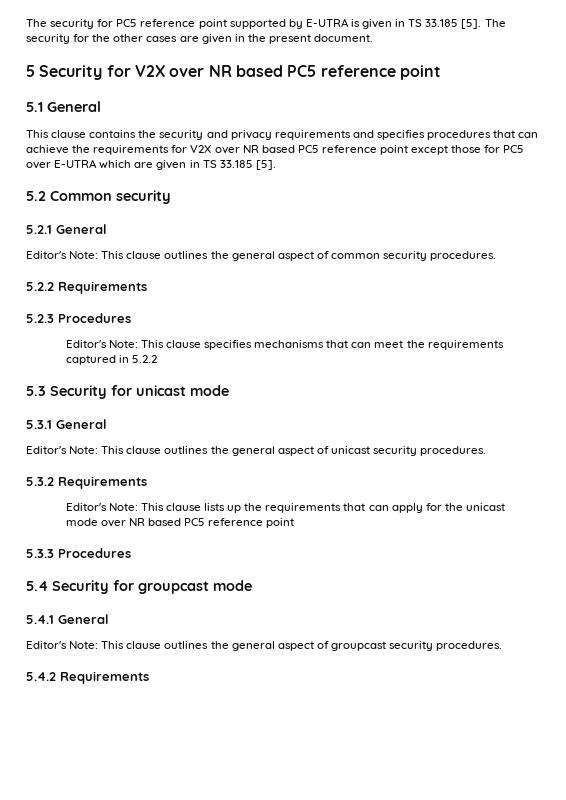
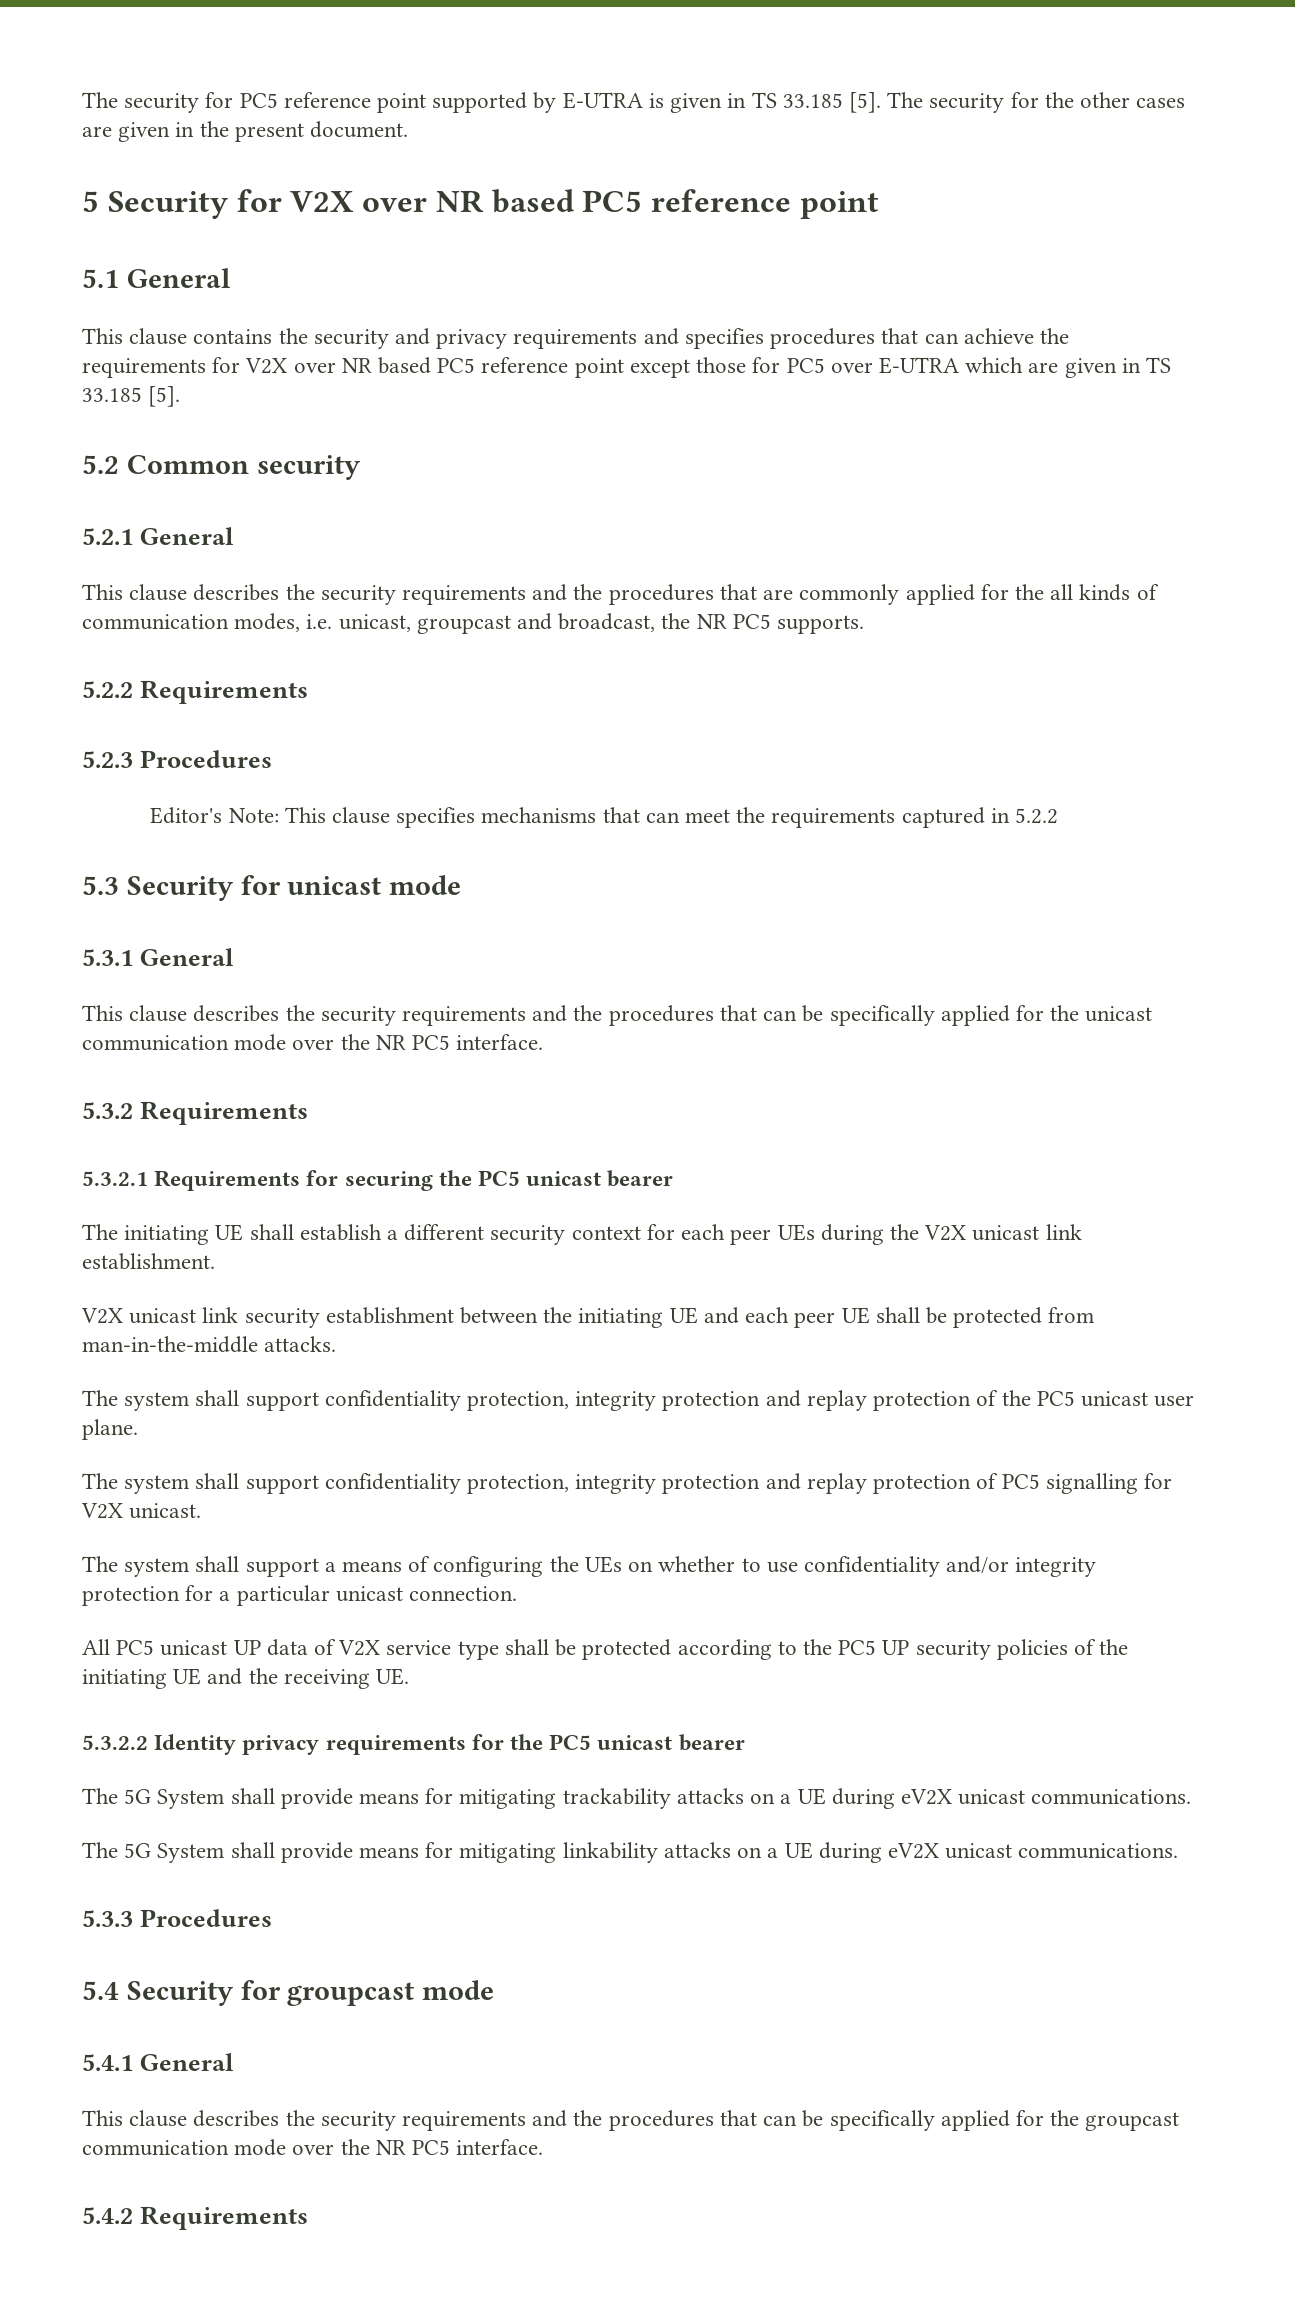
- Editor's Note: This clause outlines the general aspect of common security procedures.
+ This clause describes the security requirements and the procedures that are commonly applied for the all kinds of communication modes, i.e. unicast, groupcast and broadcast, the NR PC5 supports.
- Editor's Note: This clause outlines the general aspect of unicast security procedures.
+ This clause describes the security requirements and the procedures that can be specifically applied for the unicast communication mode over the NR PC5 interface.
  5.3.2 Requirements
- Editor's Note: This clause lists up the requirements that can apply for the unicast mode over NR based PC5 reference point
+ 5.3.2.1 Requirements for securing the PC5 unicast bearer
+ The initiating UE shall establish a different security context for each peer UEs during the V2X unicast link establishment.
+ V2X unicast link security establishment between the initiating UE and each peer UE shall be protected from man-in-the-middle attacks.
+ The system shall support confidentiality protection, integrity protection and replay protection of the PC5 unicast user plane.
+ The system shall support confidentiality protection, integrity protection and replay protection of PC5 signalling for V2X unicast.
+ The system shall support a means of configuring the UEs on whether to use confidentiality and/or integrity protection for a particular unicast connection.
+ All PC5 unicast UP data of V2X service type shall be protected according to the PC5 UP security policies of the initiating UE and the receiving UE.
+ 5.3.2.2 Identity privacy requirements for the PC5 unicast bearer
+ The 5G System shall provide means for mitigating trackability attacks on a UE during eV2X unicast communications.
+ The 5G System shall provide means for mitigating linkability attacks on a UE during eV2X unicast communications.
- Editor's Note: This clause outlines the general aspect of groupcast security procedures.
+ This clause describes the security requirements and the procedures that can be specifically applied for the groupcast communication mode over the NR PC5 interface.

